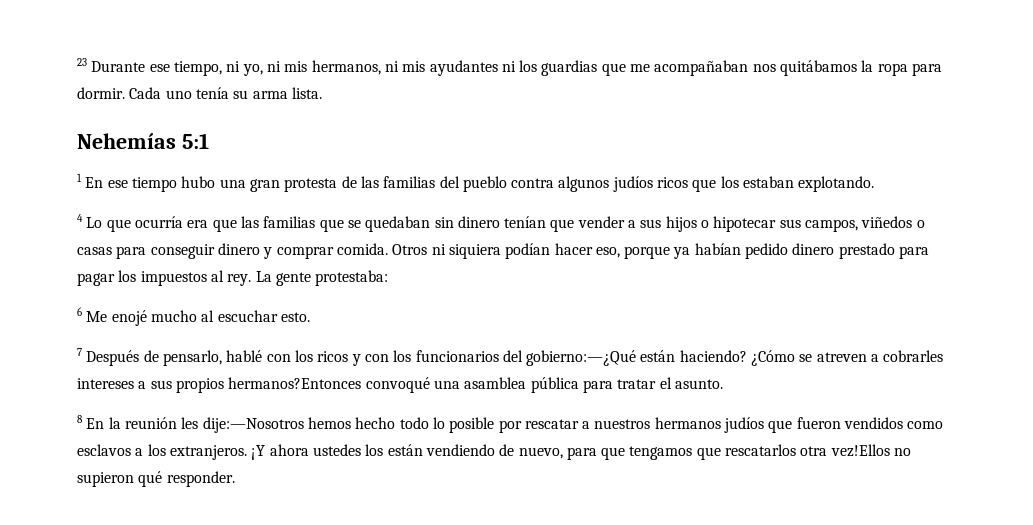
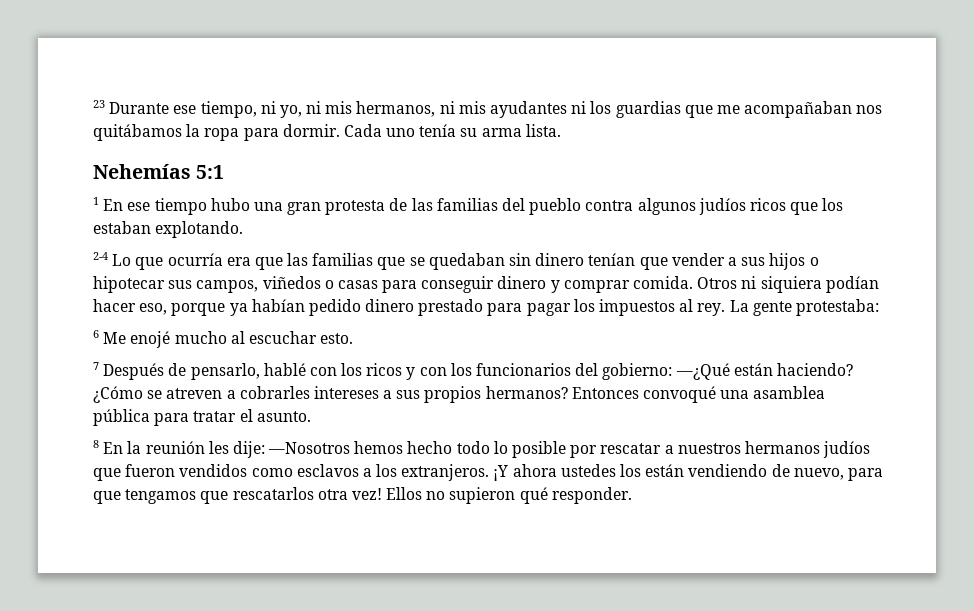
- 4 Lo que ocurría era que las familias que se quedaban sin dinero tenían que vender a sus hijos o hipotecar sus campos, viñedos o casas para conseguir dinero y comprar comida.
+ 2-4 Lo que ocurría era que las familias que se quedaban sin dinero tenían que vender a sus hijos o hipotecar sus campos, viñedos o casas para conseguir dinero y comprar comida.
- 7 Después de pensarlo, hablé con los ricos y con los funcionarios del gobierno:—¿Qué están haciendo?
+ 7 Después de pensarlo, hablé con los ricos y con los funcionarios del gobierno: —¿Qué están haciendo?
- ¿Cómo se atreven a cobrarles intereses a sus propios hermanos?Entonces convoqué una asamblea pública para tratar el asunto.
+ ¿Cómo se atreven a cobrarles intereses a sus propios hermanos? Entonces convoqué una asamblea pública para tratar el asunto.
- 8 En la reunión les dije:—Nosotros hemos hecho todo lo posible por rescatar a nuestros hermanos judíos que fueron vendidos como esclavos a los extranjeros.
+ 8 En la reunión les dije: —Nosotros hemos hecho todo lo posible por rescatar a nuestros hermanos judíos que fueron vendidos como esclavos a los extranjeros.
- ¡Y ahora ustedes los están vendiendo de nuevo, para que tengamos que rescatarlos otra vez!Ellos no supieron qué responder.
+ ¡Y ahora ustedes los están vendiendo de nuevo, para que tengamos que rescatarlos otra vez! Ellos no supieron qué responder.

